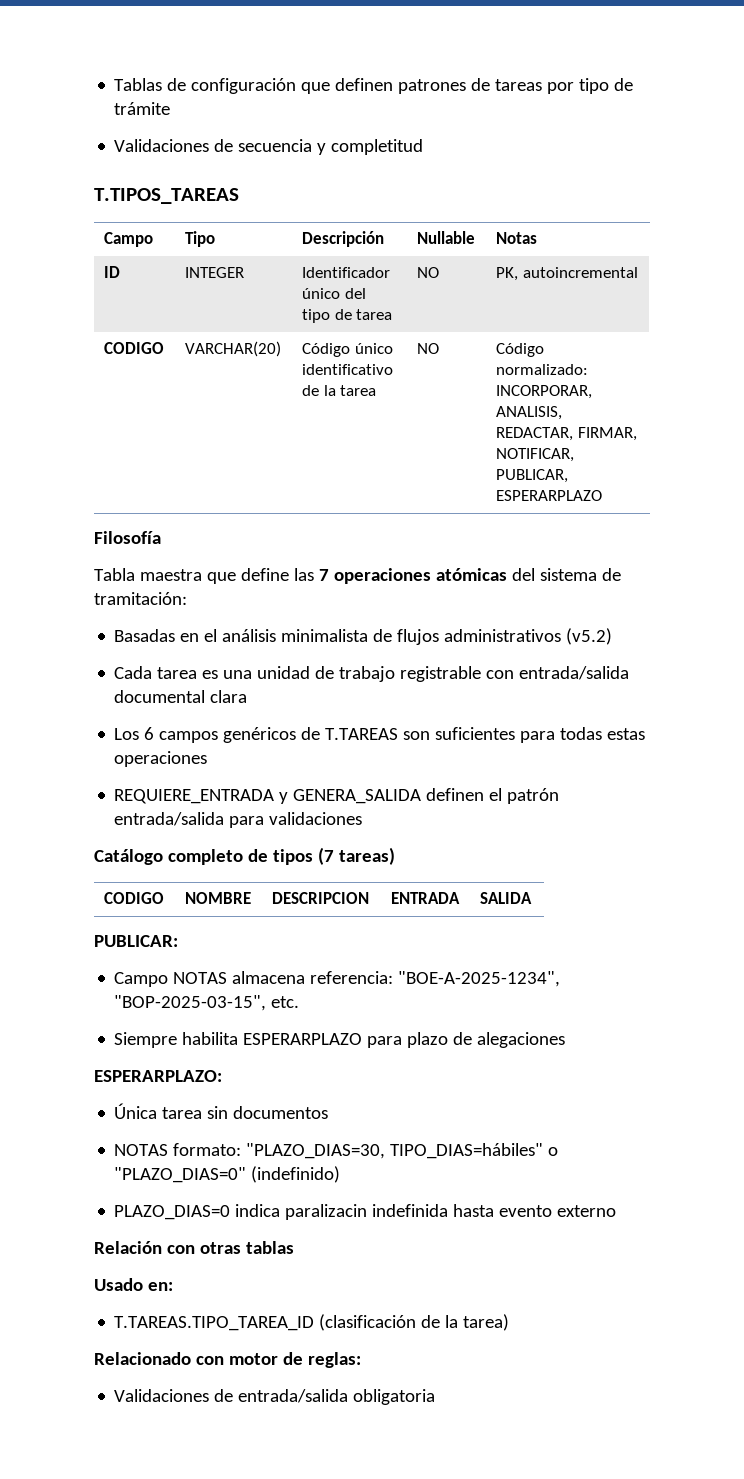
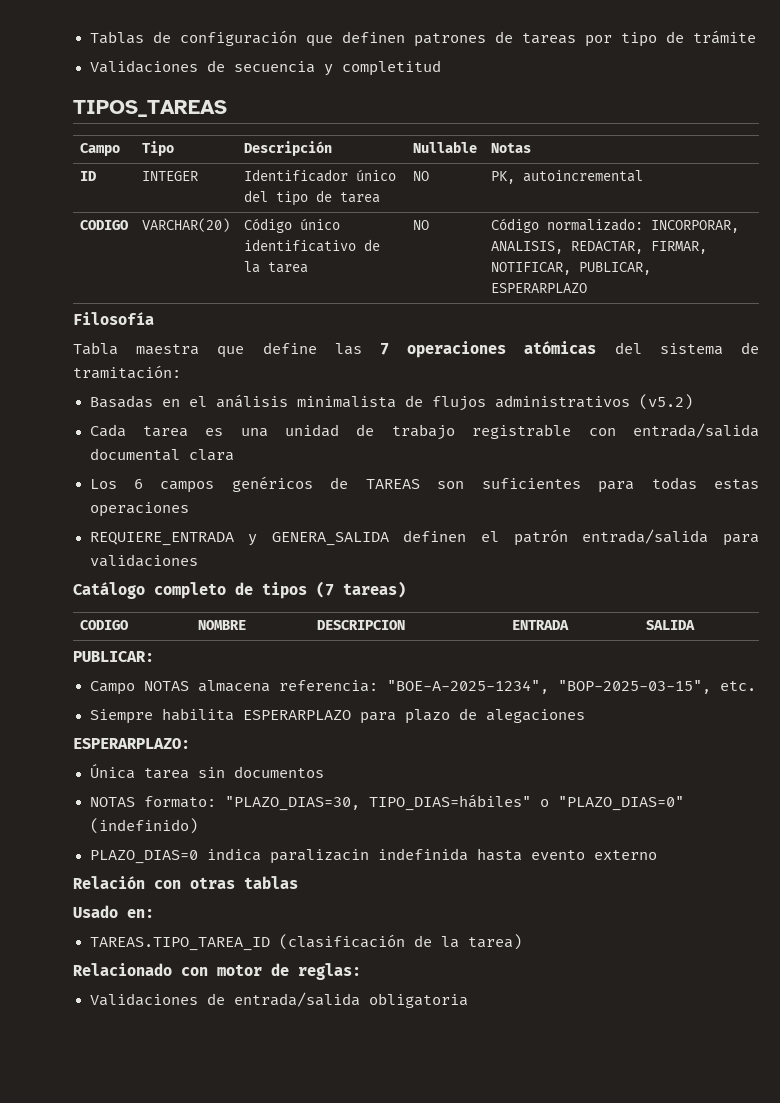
- T.TIPOS_TAREAS
+ TIPOS_TAREAS
- Los 6 campos genéricos de T.TAREAS son suficientes para todas estas operaciones
+ Los 6 campos genéricos de TAREAS son suficientes para todas estas operaciones
- T.TAREAS.TIPO_TAREA_ID (clasificación de la tarea)
+ TAREAS.TIPO_TAREA_ID (clasificación de la tarea)

